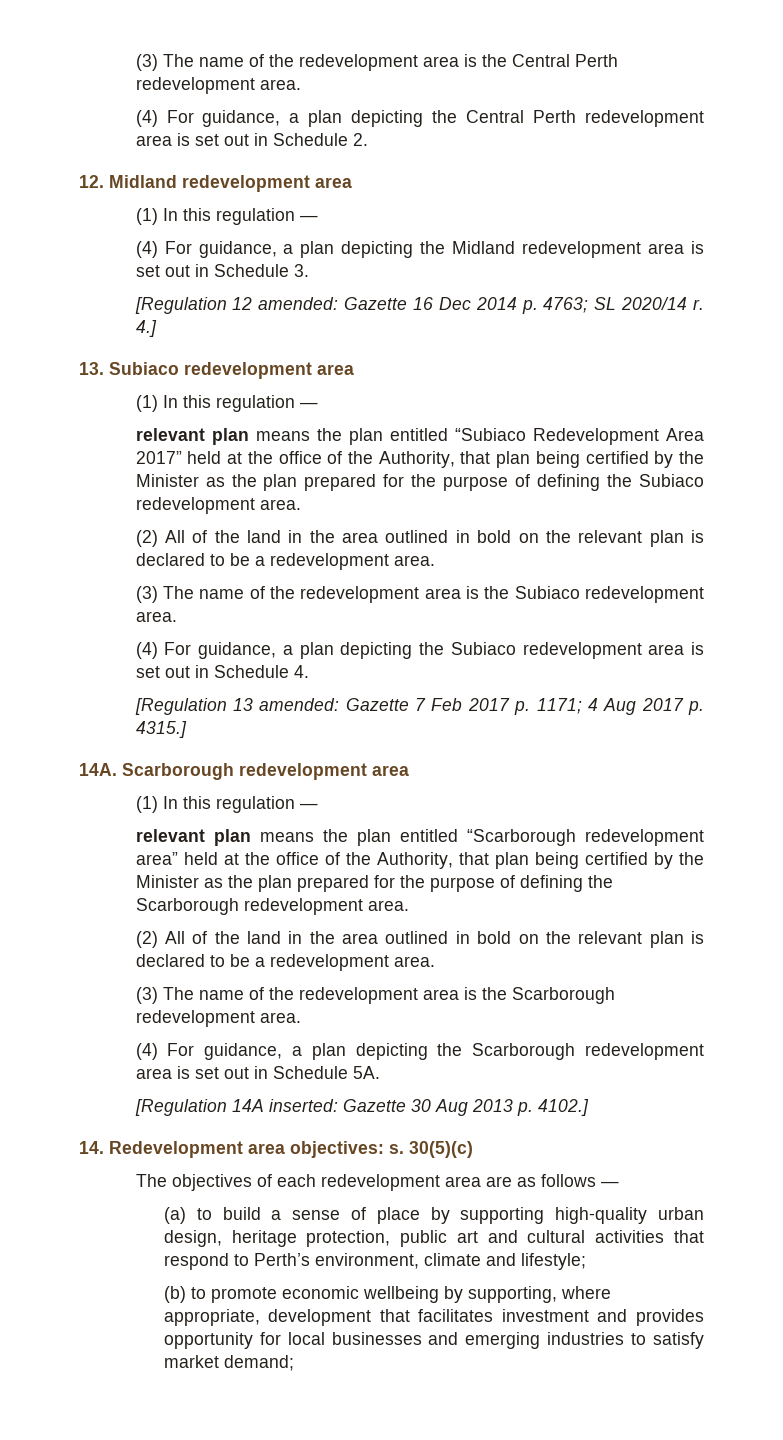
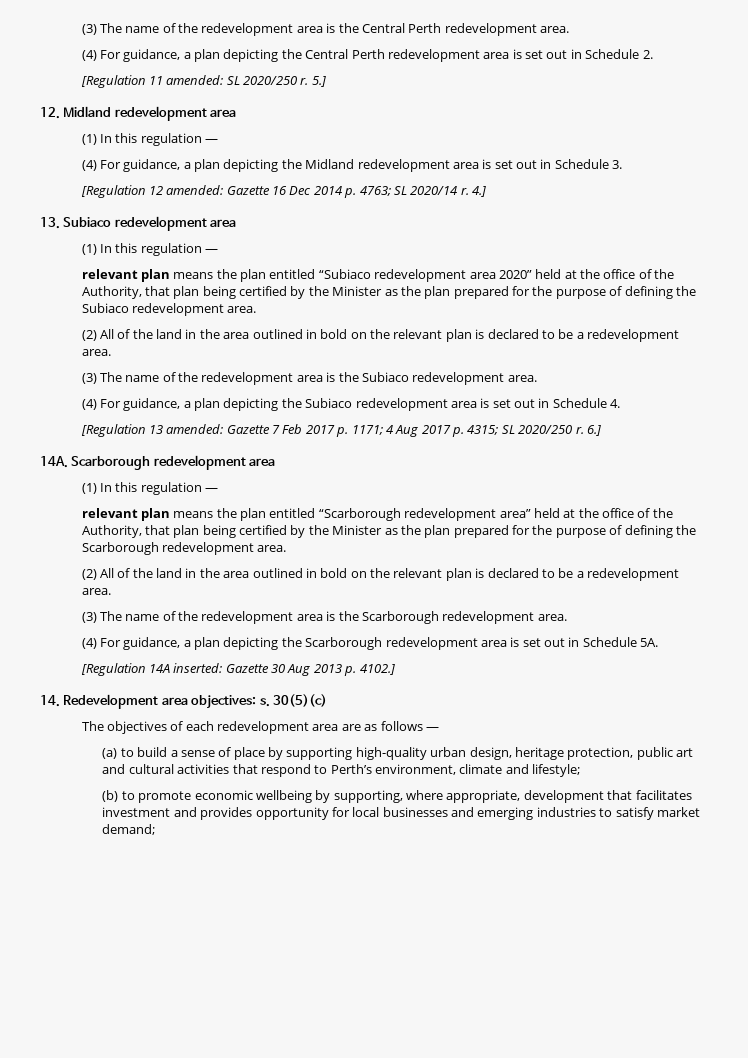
+ [Regulation 11 amended: SL 2020/250 r. 5.]
- relevant plan means the plan entitled “Subiaco Redevelopment Area 2017” held at the office of the Authority, that plan being certified by the Minister as the plan prepared for the purpose of defining the Subiaco redevelopment area.
+ relevant plan means the plan entitled “Subiaco redevelopment area 2020” held at the office of the Authority, that plan being certified by the Minister as the plan prepared for the purpose of defining the Subiaco redevelopment area.
- [Regulation 13 amended: Gazette 7 Feb 2017 p. 1171; 4 Aug 2017 p. 4315.]
+ [Regulation 13 amended: Gazette 7 Feb 2017 p. 1171; 4 Aug 2017 p. 4315; SL 2020/250 r. 6.]

